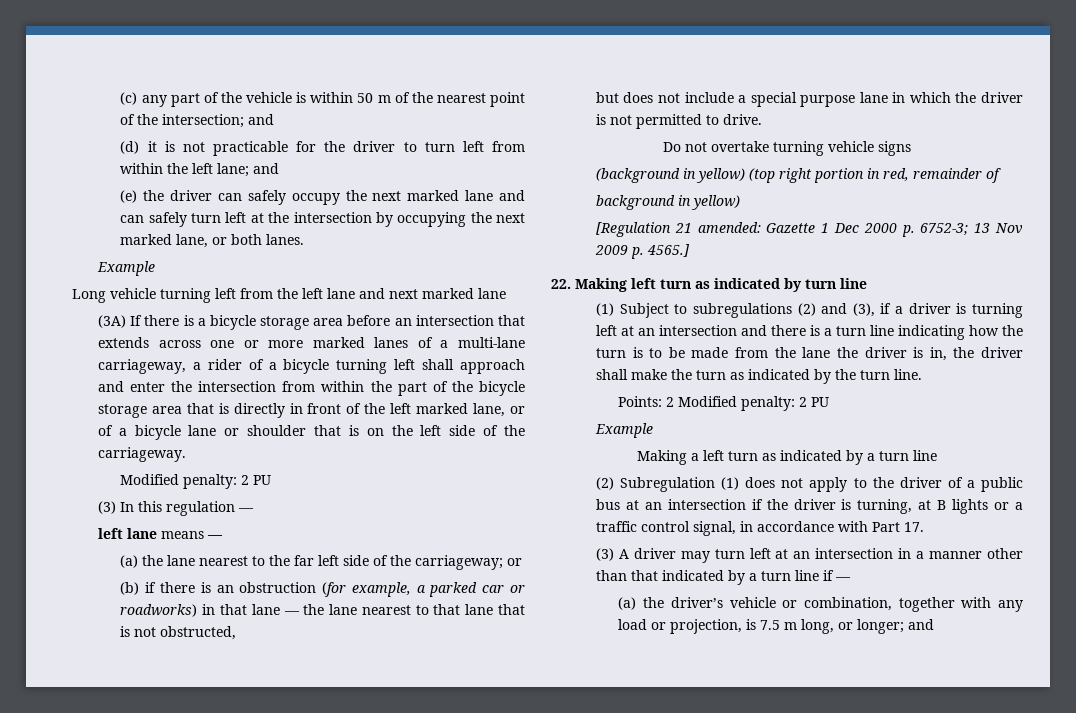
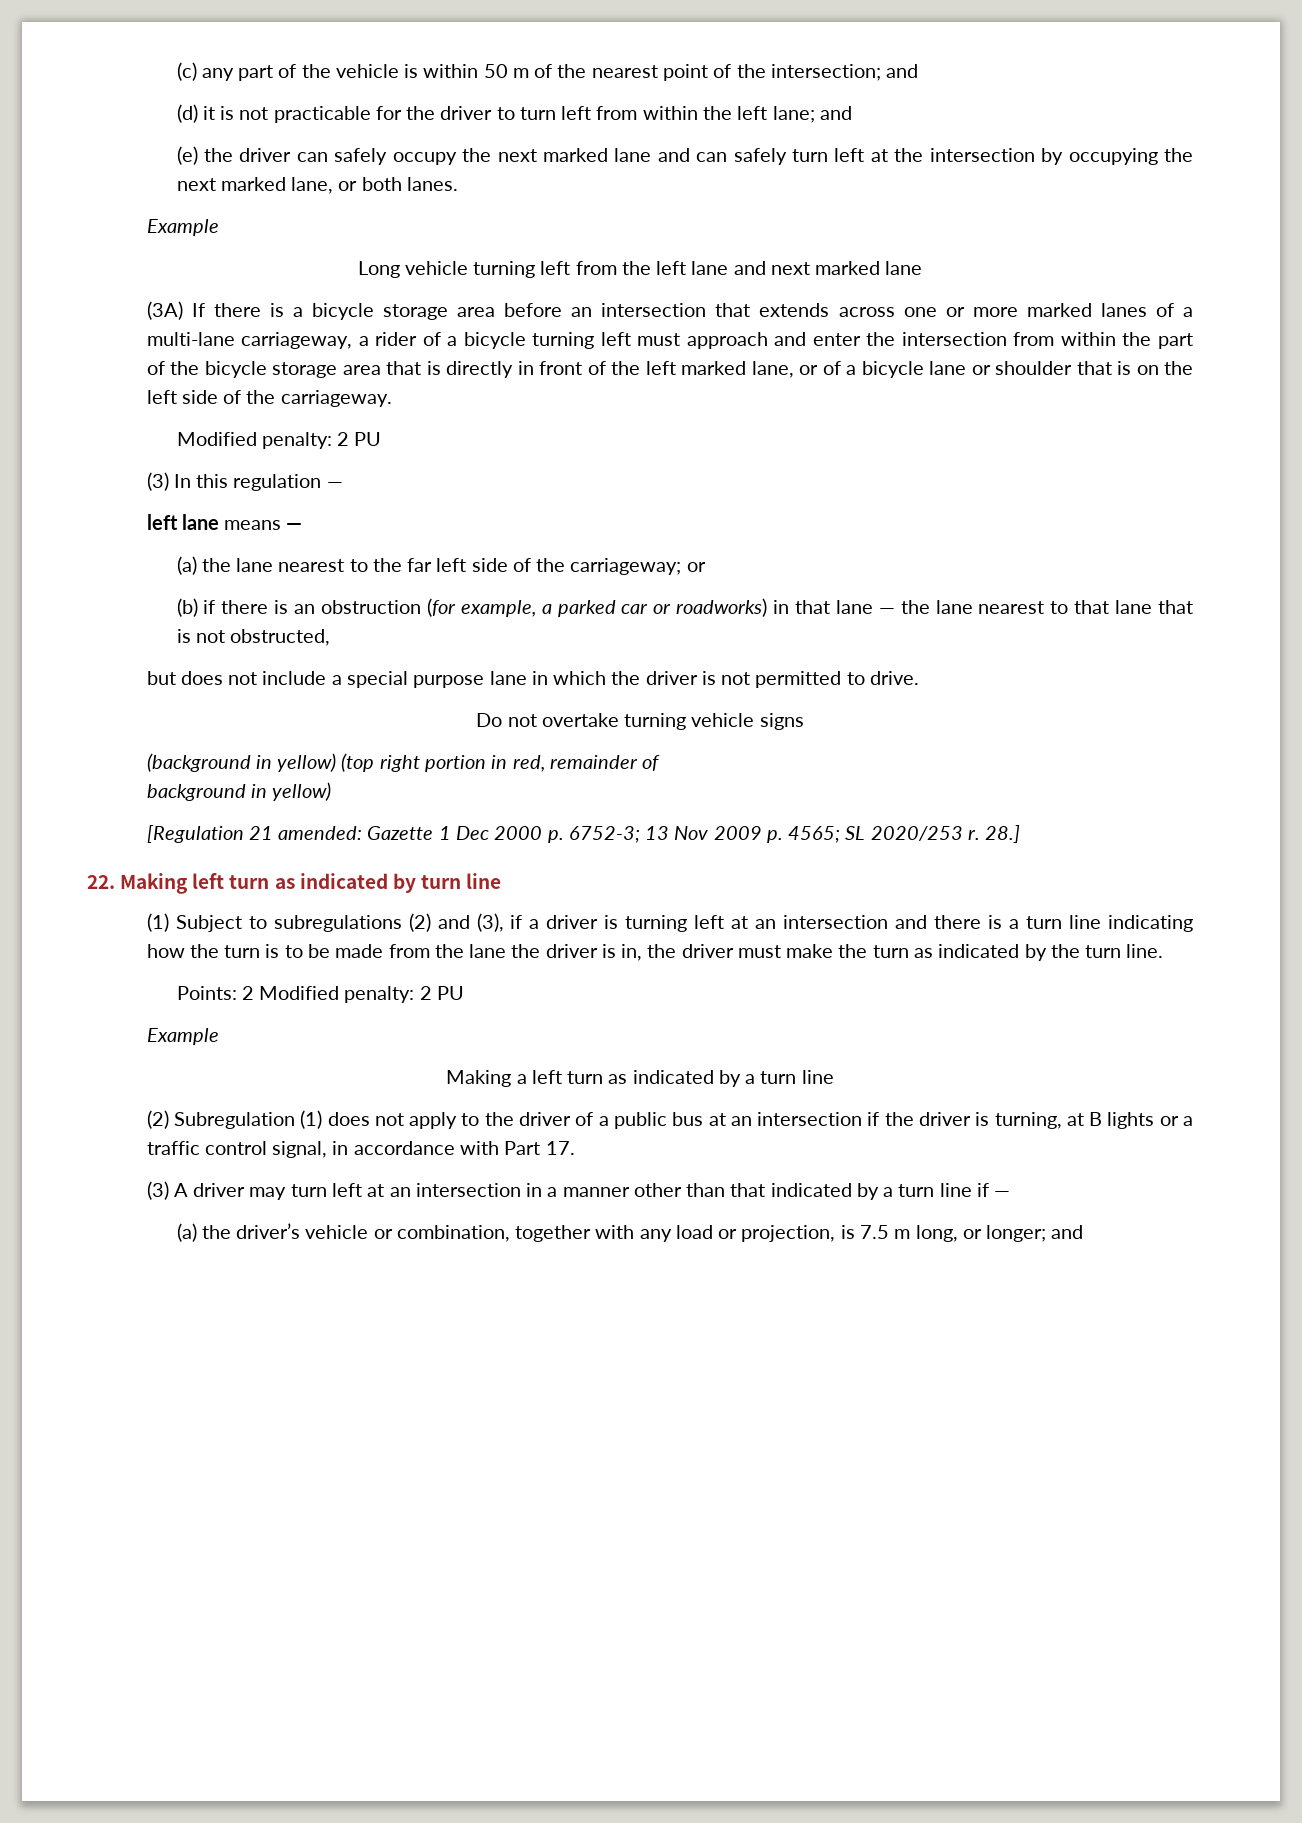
- (3A) If there is a bicycle storage area before an intersection that extends across one or more marked lanes of a multi-lane carriageway, a rider of a bicycle turning left shall approach and enter the intersection from within the part of the bicycle storage area that is directly in front of the left marked lane, or of a bicycle lane or shoulder that is on the left side of the carriageway.
+ (3A) If there is a bicycle storage area before an intersection that extends across one or more marked lanes of a multi-lane carriageway, a rider of a bicycle turning left must approach and enter the intersection from within the part of the bicycle storage area that is directly in front of the left marked lane, or of a bicycle lane or shoulder that is on the left side of the carriageway.
- [Regulation 21 amended: Gazette 1 Dec 2000 p. 6752-3; 13 Nov 2009 p. 4565.]
+ [Regulation 21 amended: Gazette 1 Dec 2000 p. 6752-3; 13 Nov 2009 p. 4565; SL 2020/253 r. 28.]
- (1) Subject to subregulations (2) and (3), if a driver is turning left at an intersection and there is a turn line indicating how the turn is to be made from the lane the driver is in, the driver shall make the turn as indicated by the turn line.
+ (1) Subject to subregulations (2) and (3), if a driver is turning left at an intersection and there is a turn line indicating how the turn is to be made from the lane the driver is in, the driver must make the turn as indicated by the turn line.

